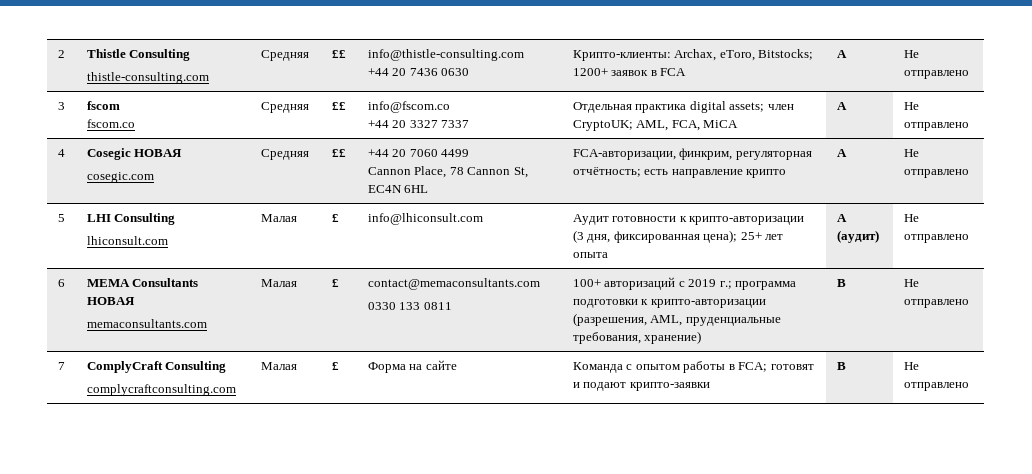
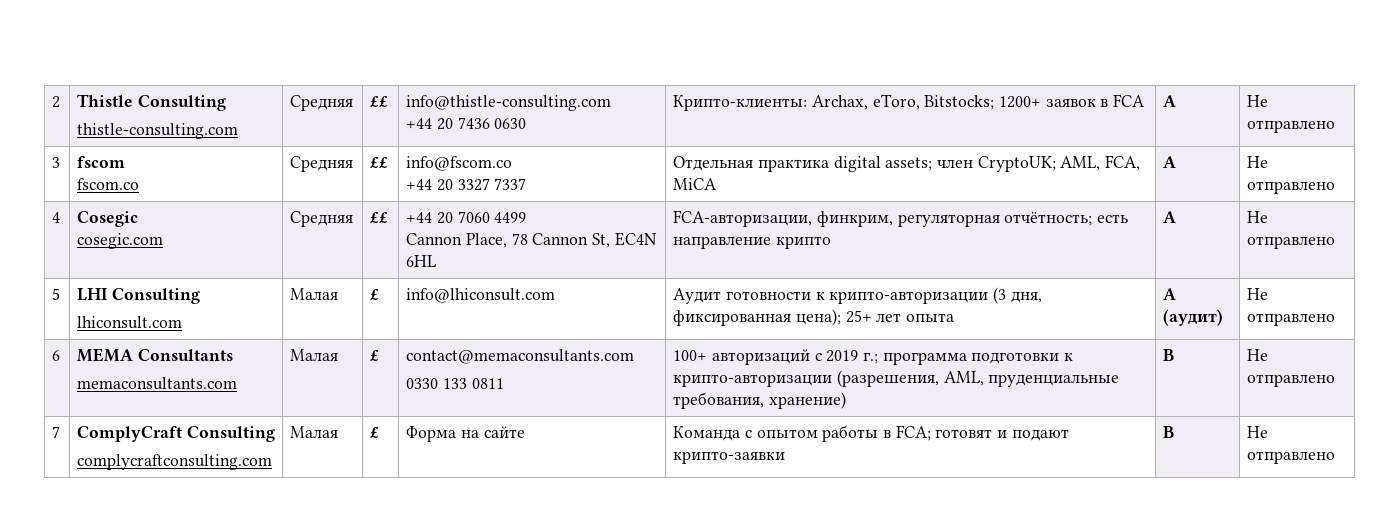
- 4 | Cosegic НОВАЯ
+ 4 | Cosegic
- 6 | MEMA Consultants НОВАЯ
+ 6 | MEMA Consultants

